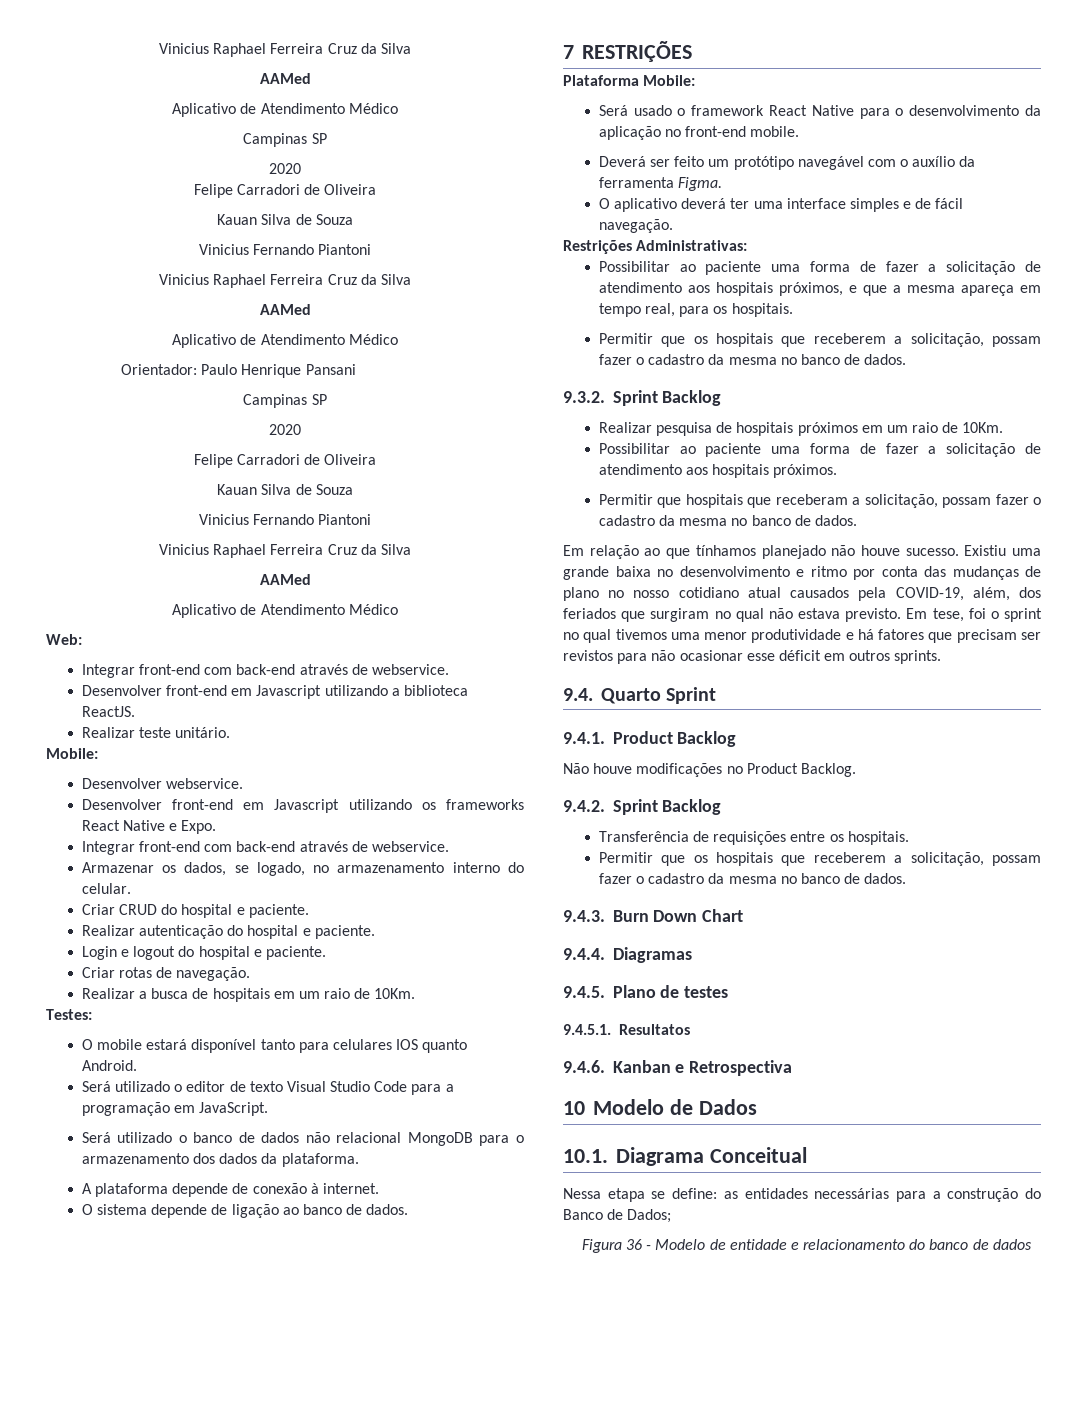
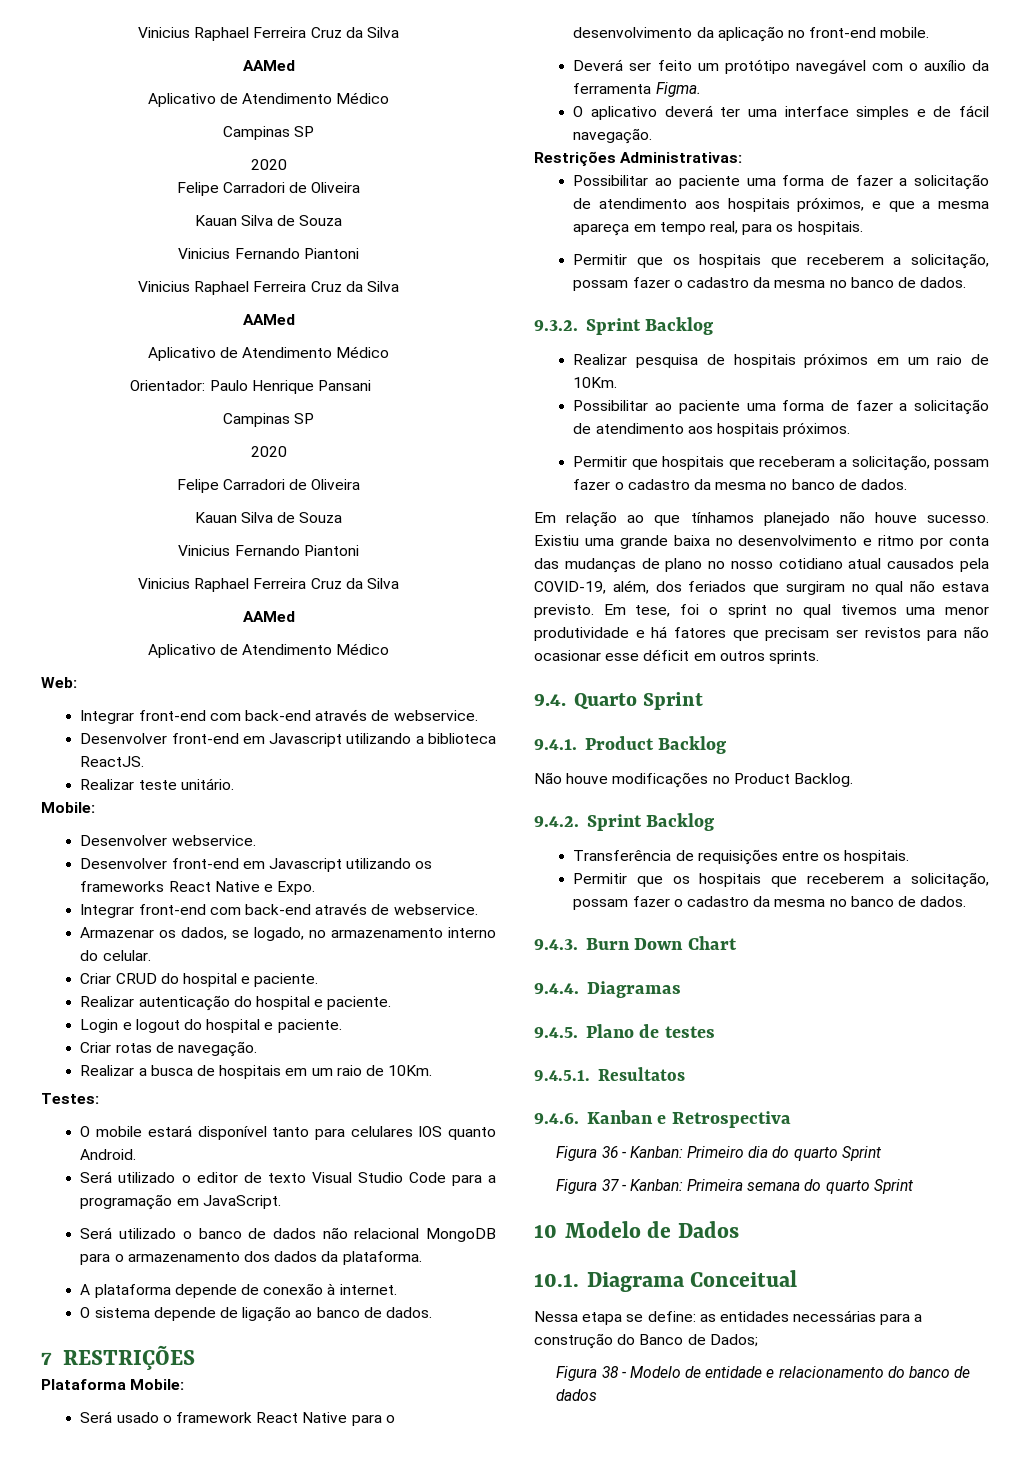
+ Figura 36 - Kanban: Primeiro dia do quarto Sprint
+ Figura 37 - Kanban: Primeira semana do quarto Sprint
- Figura 36 - Modelo de entidade e relacionamento do banco de dados
+ Figura 38 - Modelo de entidade e relacionamento do banco de dados

